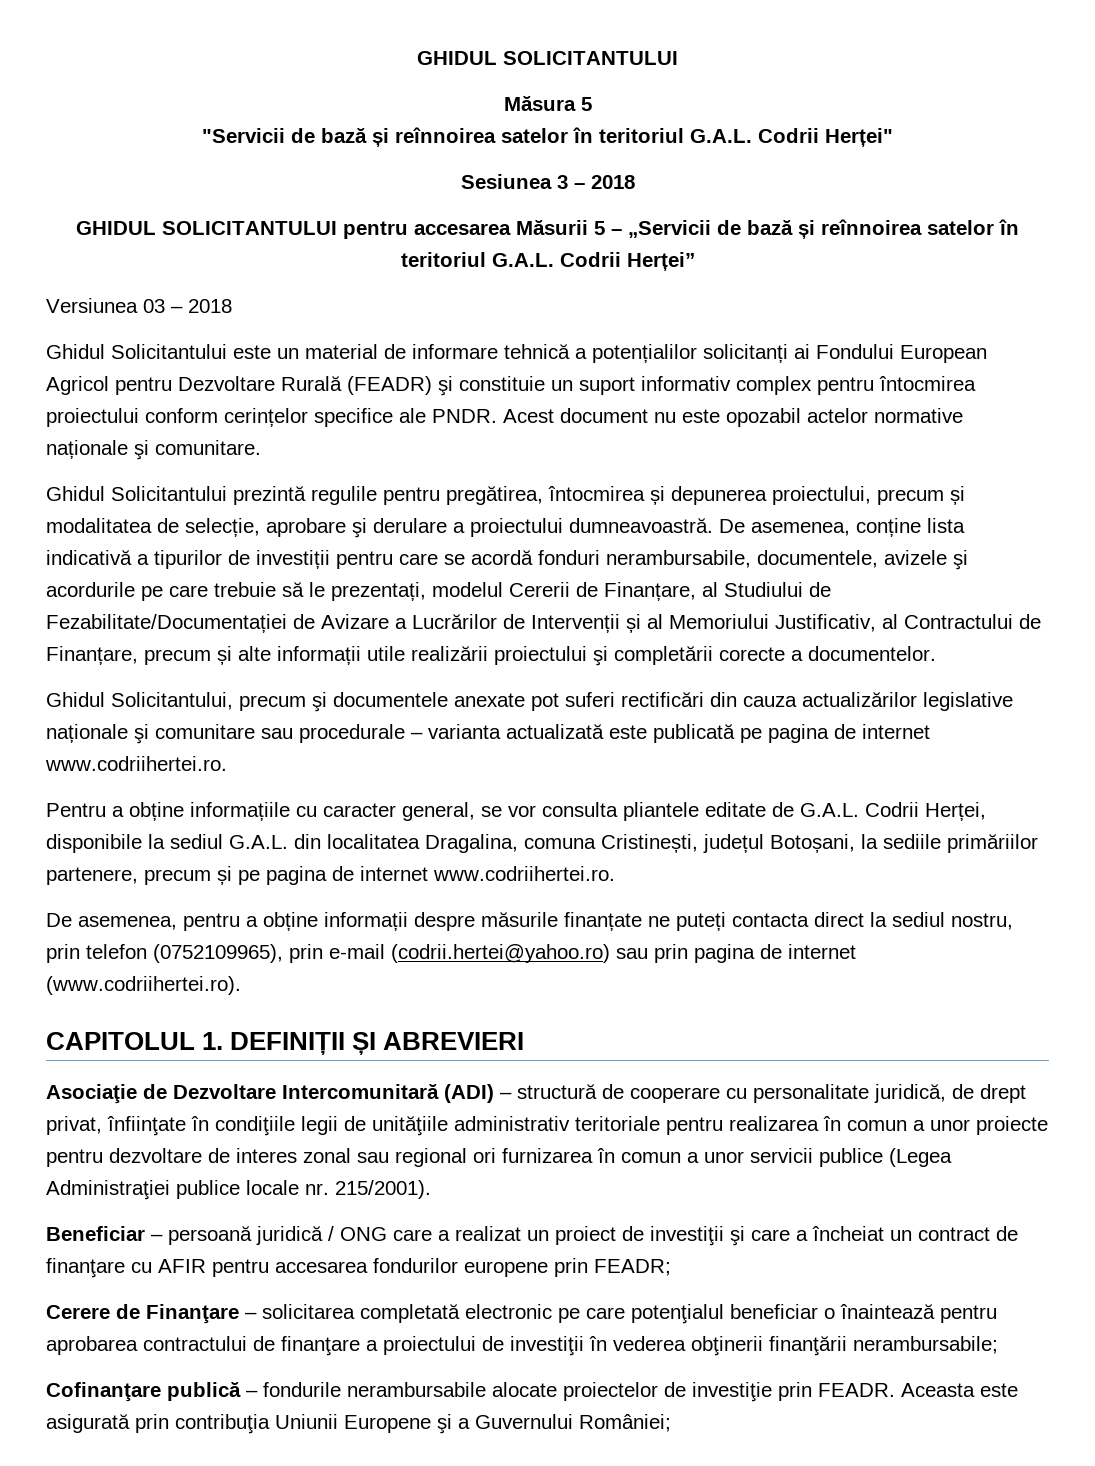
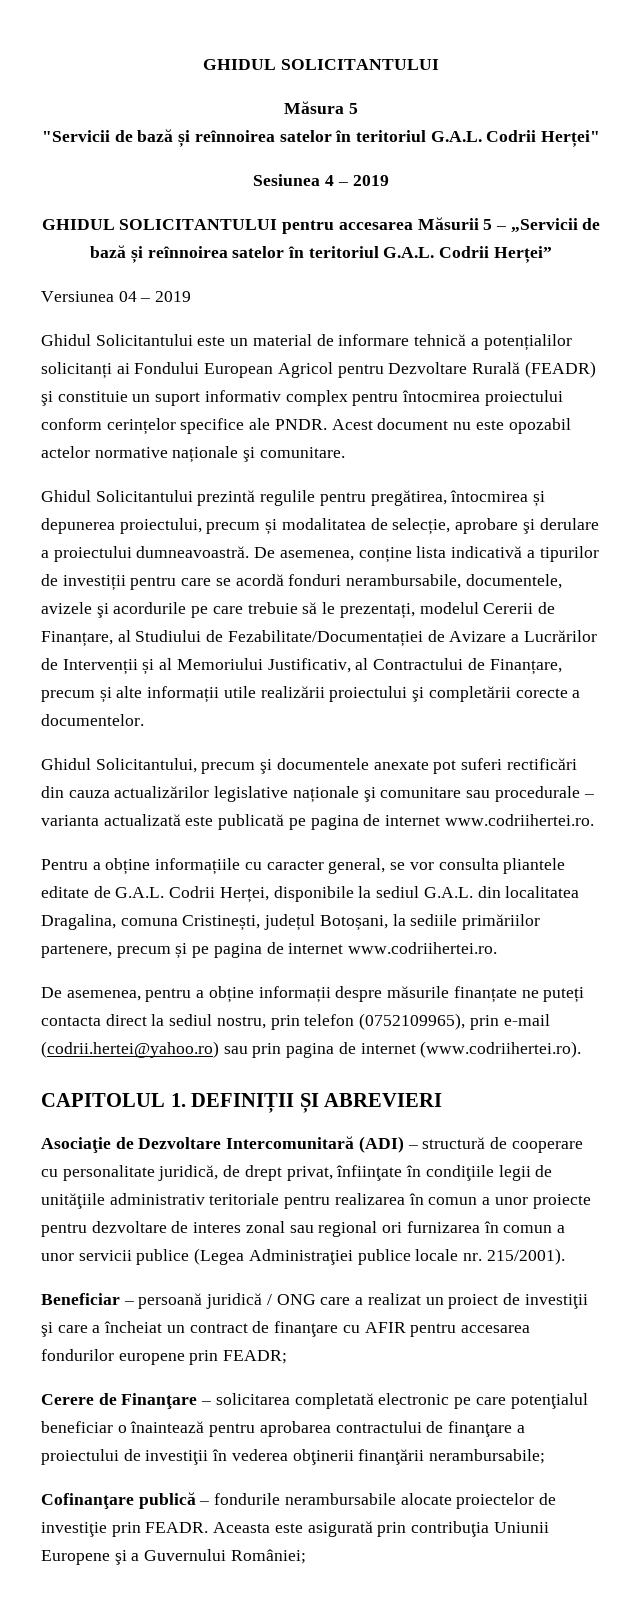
- Sesiunea 3 – 2018
+ Sesiunea 4 – 2019
- Versiunea 03 – 2018
+ Versiunea 04 – 2019

